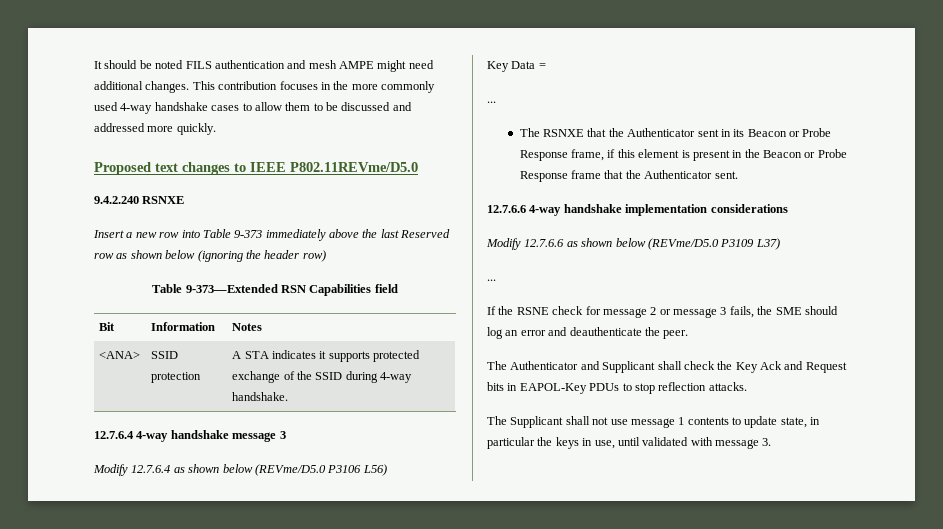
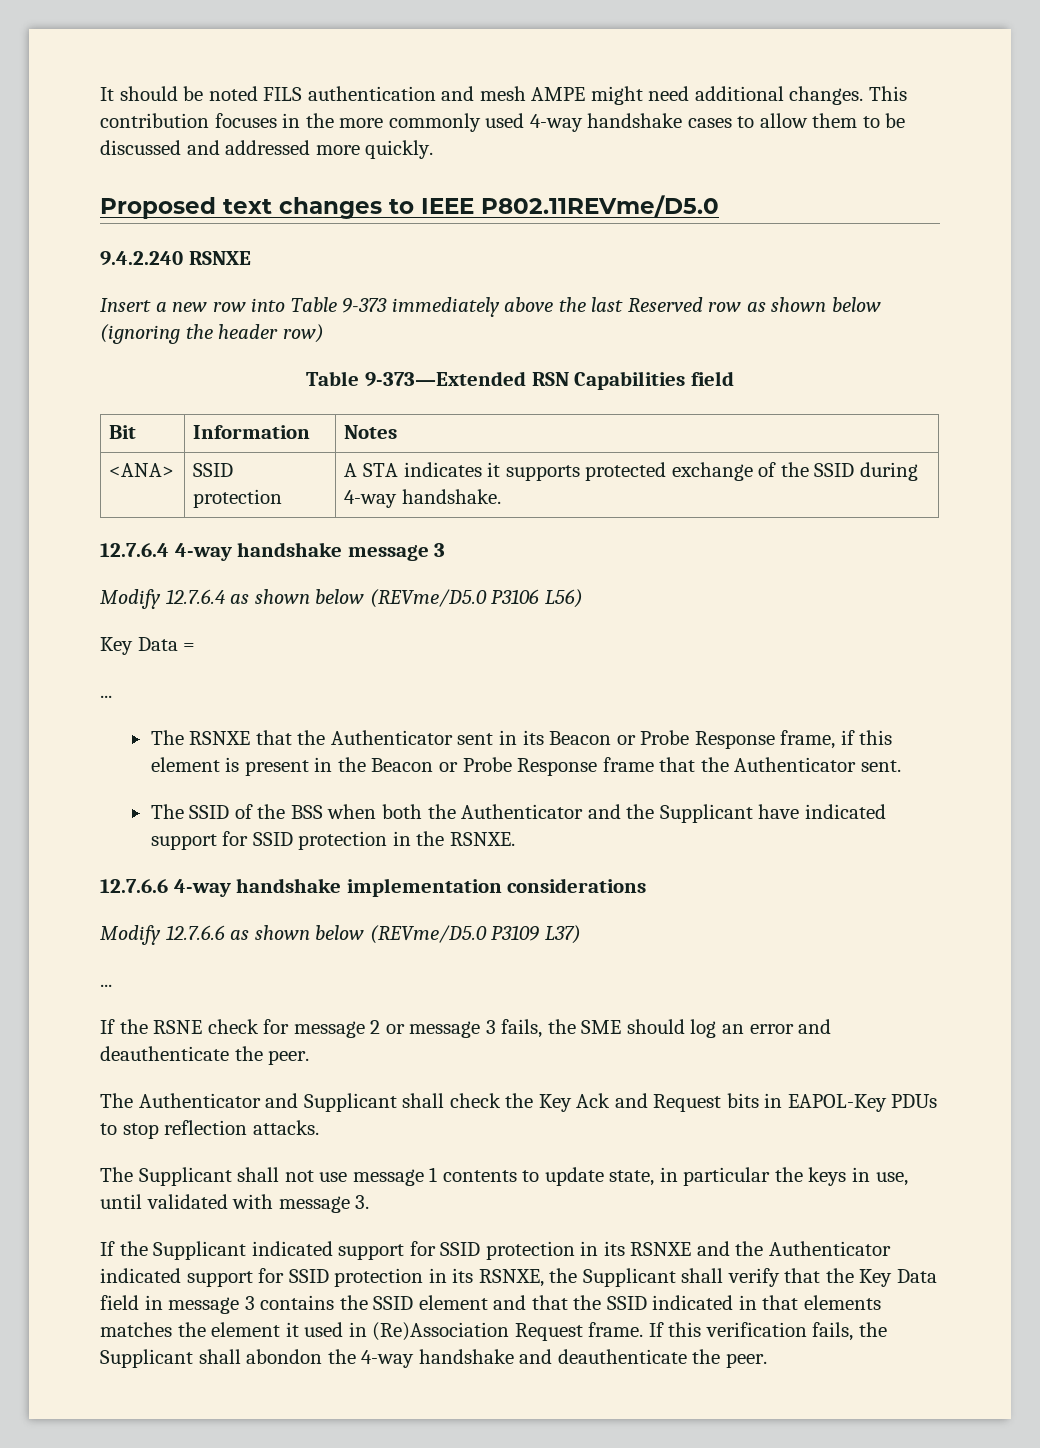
+ The SSID of the BSS when both the Authenticator and the Supplicant have indicated support for SSID protection in the RSNXE.
+ If the Supplicant indicated support for SSID protection in its RSNXE and the Authenticator indicated support for SSID protection in its RSNXE, the Supplicant shall verify that the Key Data field in message 3 contains the SSID element and that the SSID indicated in that elements matches the element it used in (Re)Association Request frame. If this verification fails, the Supplicant shall abondon the 4-way handshake and deauthenticate the peer.

